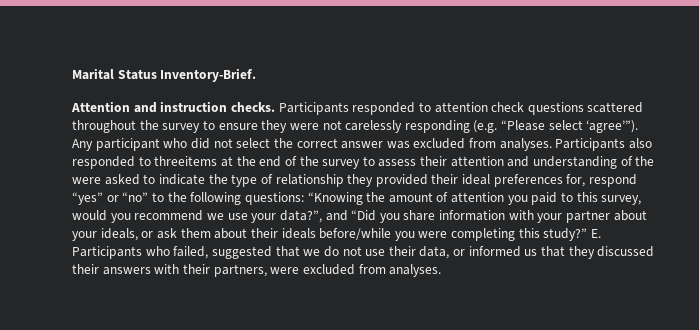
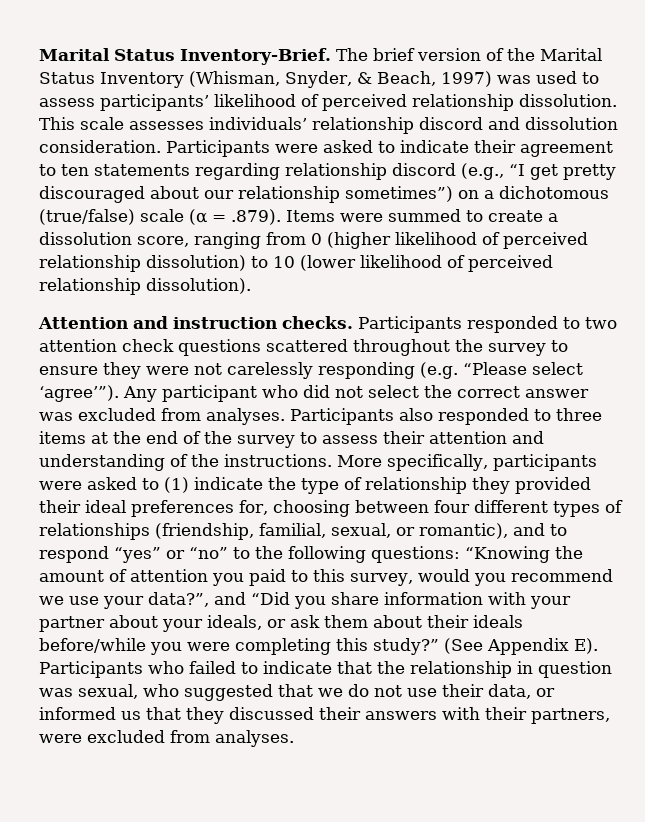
+ The brief version of the Marital Status Inventory (Whisman, Snyder, & Beach, 1997) was used to assess participants’ likelihood of perceived relationship dissolution. This scale assesses individuals’ relationship discord and dissolution consideration. Participants were asked to indicate their agreement to ten statements regarding relationship discord (e.g., “I get pretty discouraged about our relationship sometimes”) on a dichotomous (true/false) scale (α = .879). Items were summed to create a dissolution score, ranging from 0 (higher likelihood of perceived relationship dissolution) to 10 (lower likelihood of perceived relationship dissolution).
- Participants responded to attention check questions scattered throughout the survey to ensure they were not carelessly responding (e.g. “Please select ‘agree’”).
+ Participants responded to two attention check questions scattered throughout the survey to ensure they were not carelessly responding (e.g. “Please select ‘agree’”).
- Participants also responded to threeitems at the end of the survey to assess their attention and understanding of the were asked to indicate the type of relationship they provided their ideal preferences for, respond “yes” or “no” to the following questions:
+ Participants also responded to three items at the end of the survey to assess their attention and understanding of the instructions. More specifically, participants were asked to (1) indicate the type of relationship they provided their ideal preferences for, choosing between four different types of relationships (friendship, familial, sexual, or romantic), and to respond “yes” or “no” to the following questions:
- E. Participants who failed, suggested that we do not use their data, or informed us that they discussed their answers with their partners, were excluded from analyses.
+ (See Appendix E). Participants who failed to indicate that the relationship in question was sexual, who suggested that we do not use their data, or informed us that they discussed their answers with their partners, were excluded from analyses.

